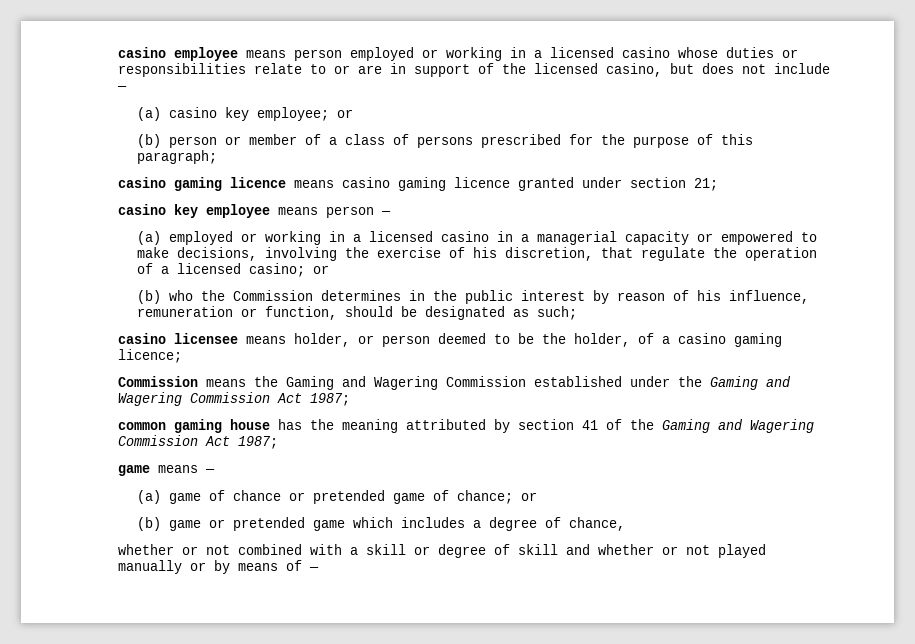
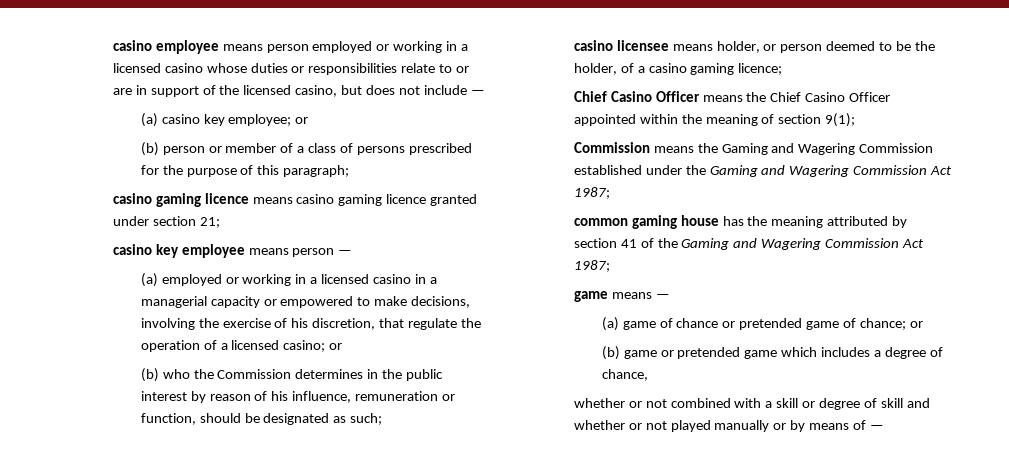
+ Chief Casino Officer means the Chief Casino Officer appointed within the meaning of section 9(1);

